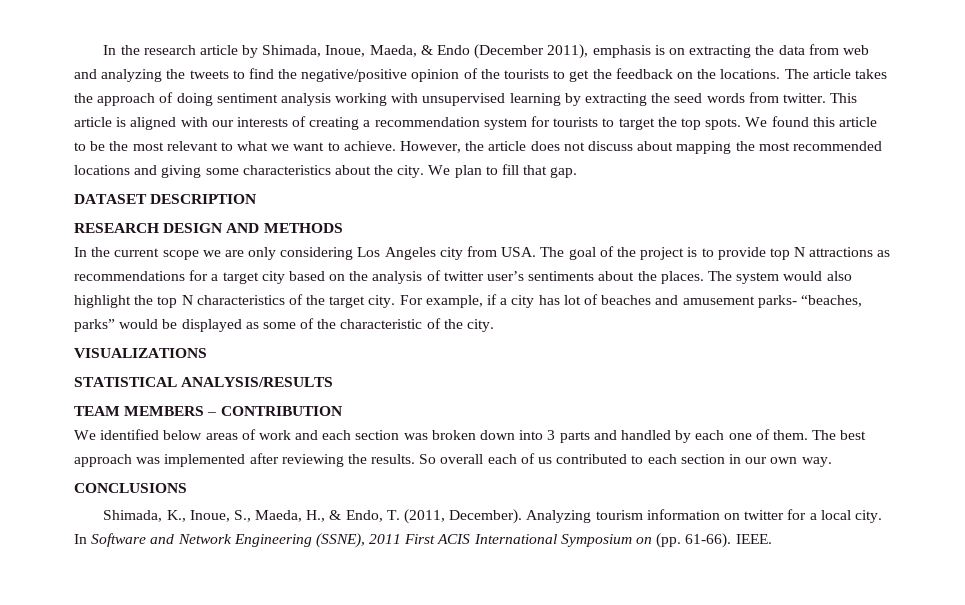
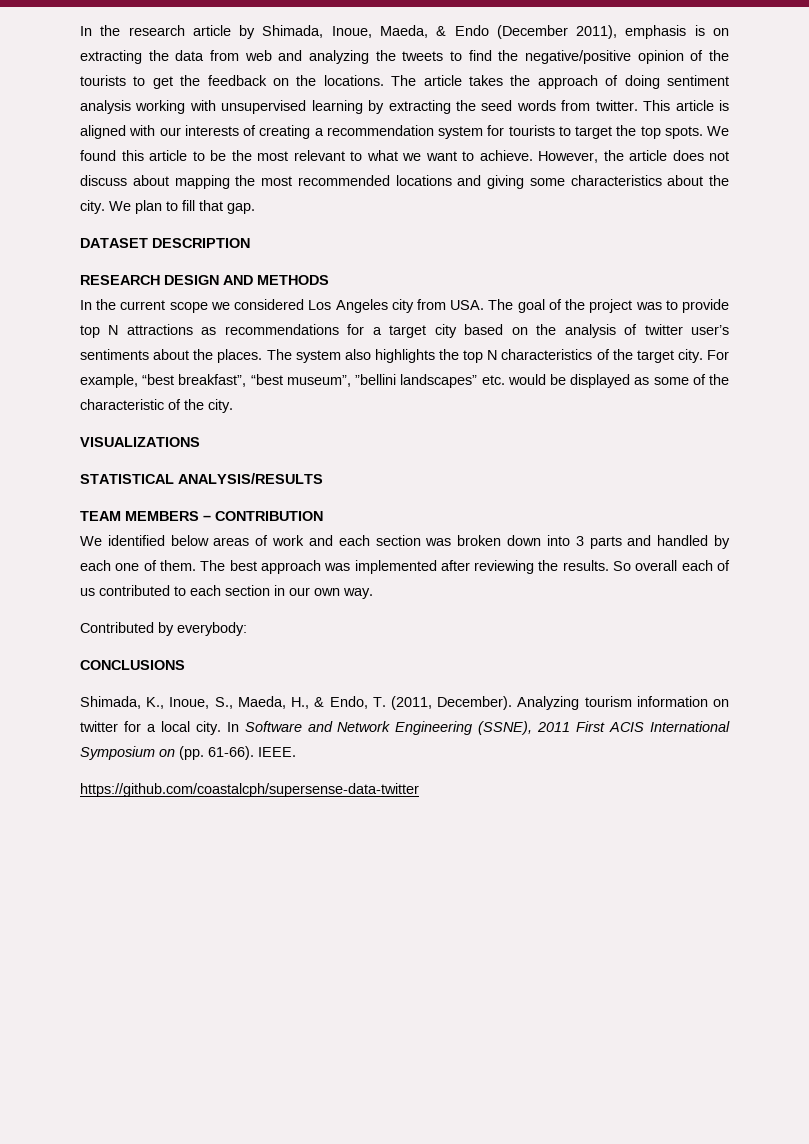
- In the current scope we are only considering Los Angeles city from USA. The goal of the project is to provide top N attractions as recommendations for a target city based on the analysis of twitter user’s sentiments about the places.
+ In the current scope we considered Los Angeles city from USA. The goal of the project was to provide top N attractions as recommendations for a target city based on the analysis of twitter user’s sentiments about the places.
- The system would also highlight the top N characteristics of the target city.
+ The system also highlights the top N characteristics of the target city.
- For example, if a city has lot of beaches and amusement parks- “beaches, parks” would be displayed as some of the characteristic of the city.
+ For example, “best breakfast”, “best museum”, ”bellini landscapes” etc. would be displayed as some of the characteristic of the city.
+ Contributed by everybody:
+ https://github.com/coastalcph/supersense-data-twitter

